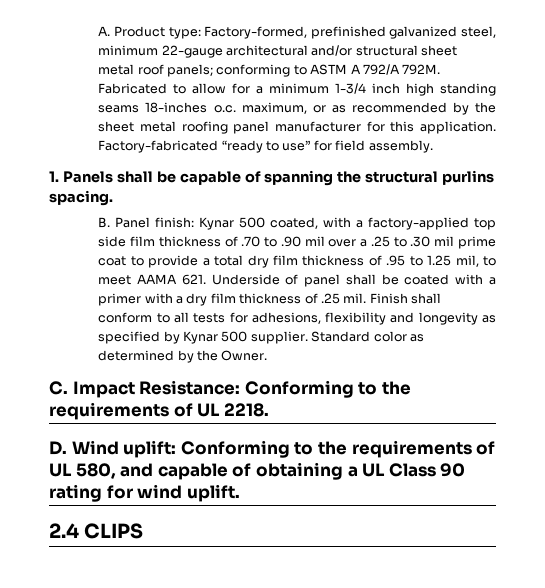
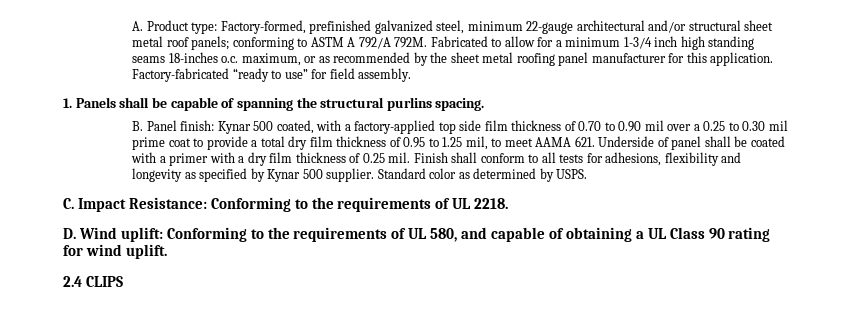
- B. Panel finish: Kynar 500 coated, with a factory-applied top side film thickness of .70 to .90 mil over a .25 to .30 mil prime coat to provide a total dry film thickness of .95 to 1.25 mil, to meet AAMA 621. Underside of panel shall be coated with a primer with a dry film thickness of .25 mil.
+ B. Panel finish: Kynar 500 coated, with a factory-applied top side film thickness of 0.70 to 0.90 mil over a 0.25 to 0.30 mil prime coat to provide a total dry film thickness of 0.95 to 1.25 mil, to meet AAMA 621. Underside of panel shall be coated with a primer with a dry film thickness of 0.25 mil.
- Standard color as determined by the Owner.
+ Standard color as determined by USPS.

